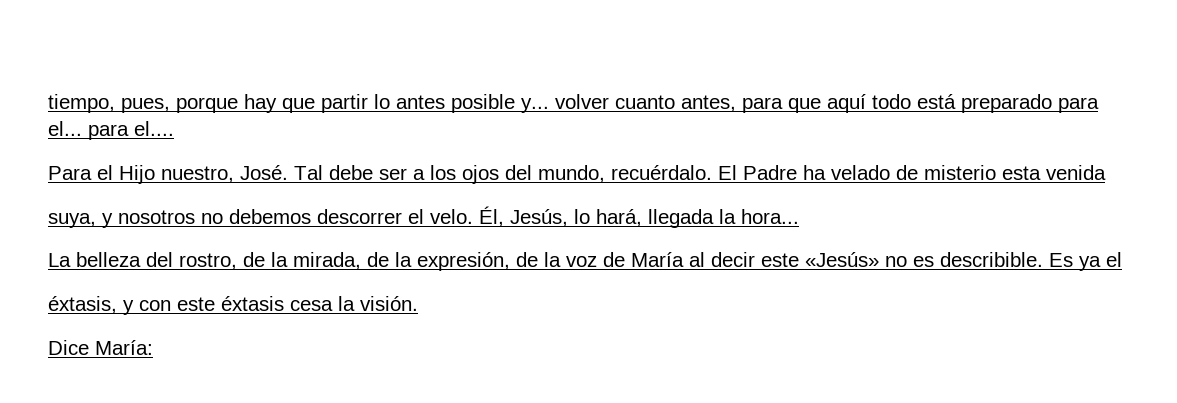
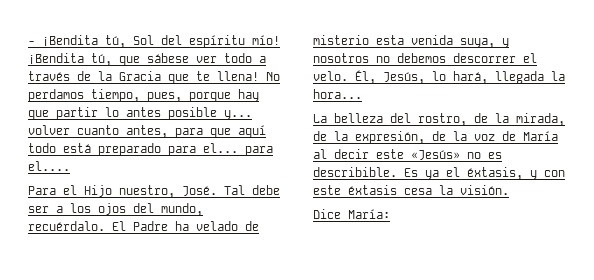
- tiempo, pues, porque hay que partir lo antes posible y... volver cuanto antes, para que aquí todo está preparado para el... para el....
+ - ¡Bendita tú, Sol del espíritu mío! ¡Bendita tú, que sábese ver todo a través de la Gracia que te llena! No perdamos tiempo, pues, porque hay que partir lo antes posible y... volver cuanto antes, para que aquí todo está preparado para el... para el....
- El Padre ha velado de misterio esta venida
- suya, y nosotros no debemos descorrer el velo.
+ El Padre ha velado de misterio esta venida suya, y nosotros no debemos descorrer el velo.
- Es ya el
- éxtasis, y con este éxtasis cesa la visión.
+ Es ya el éxtasis, y con este éxtasis cesa la visión.

